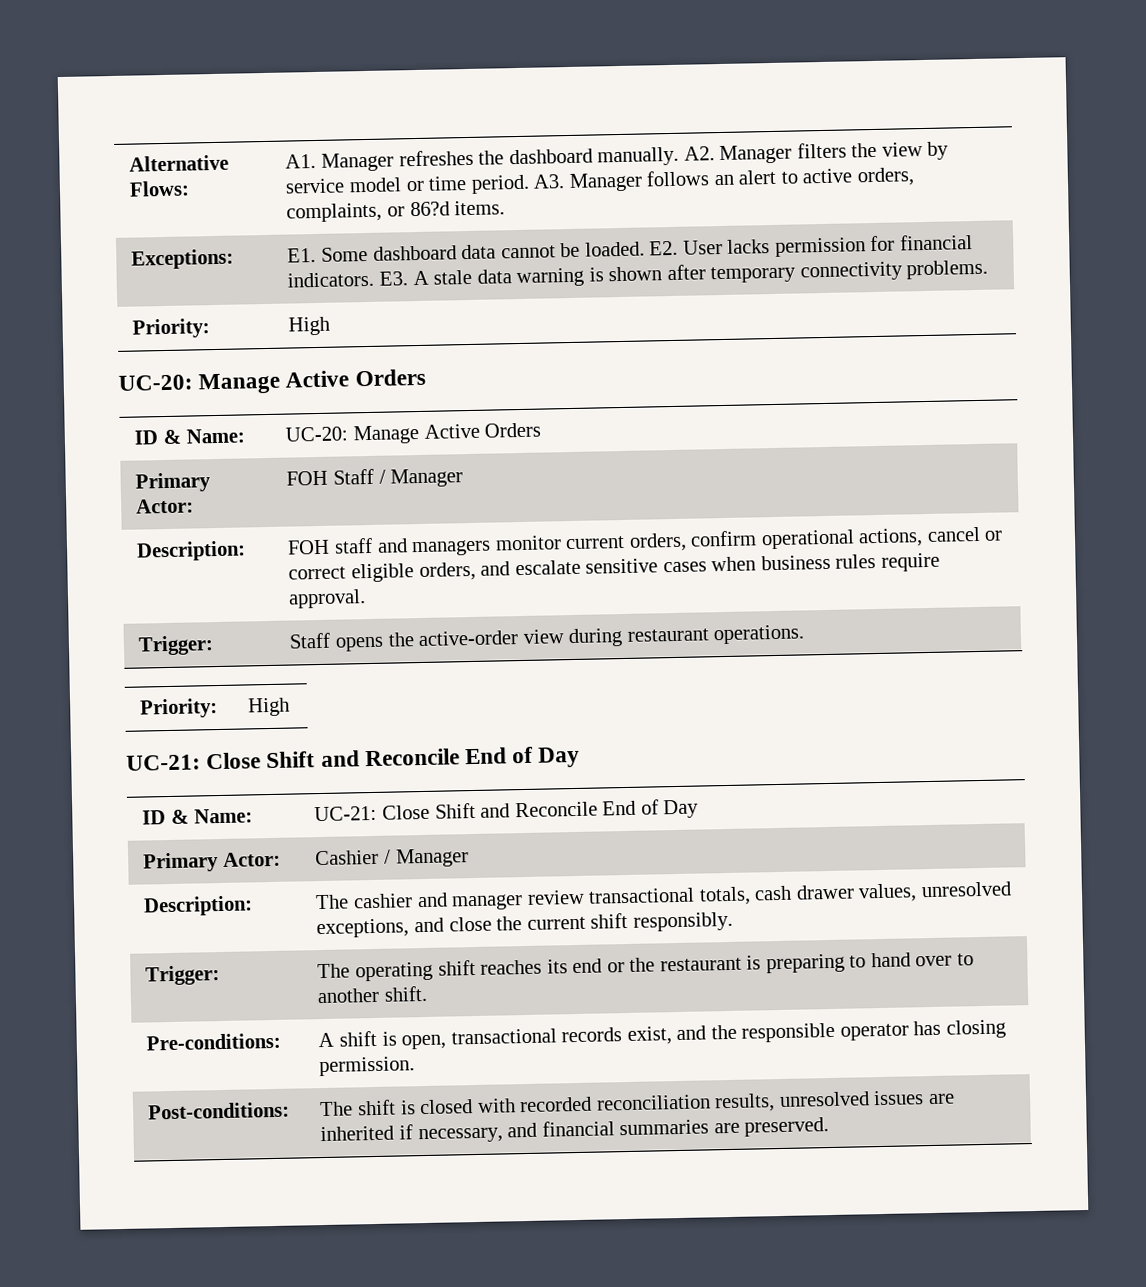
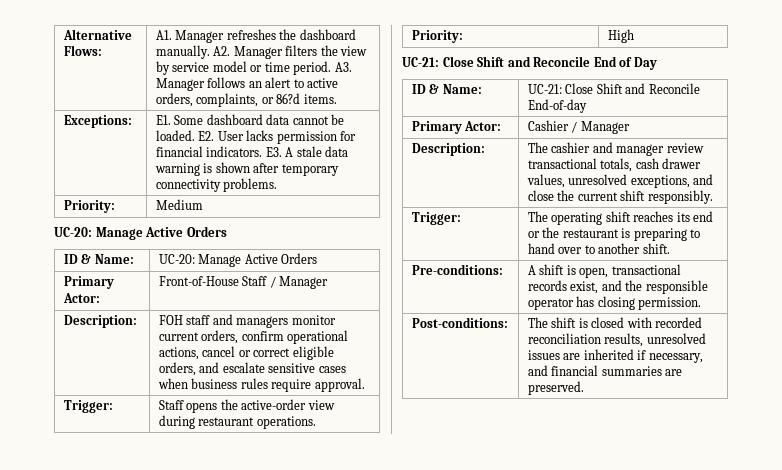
  Exceptions: | E1. Some dashboard data cannot be loaded. E2. User lacks permission for financial indicators. E3. A stale data warning is shown after temporary connectivity problems.
- Priority: | High
+ Priority: | Medium
- Primary Actor: | FOH Staff / Manager
+ Primary Actor: | Front-of-House Staff / Manager
- ID & Name: | UC-21: Close Shift and Reconcile End of Day
+ ID & Name: | UC-21: Close Shift and Reconcile End-of-day

